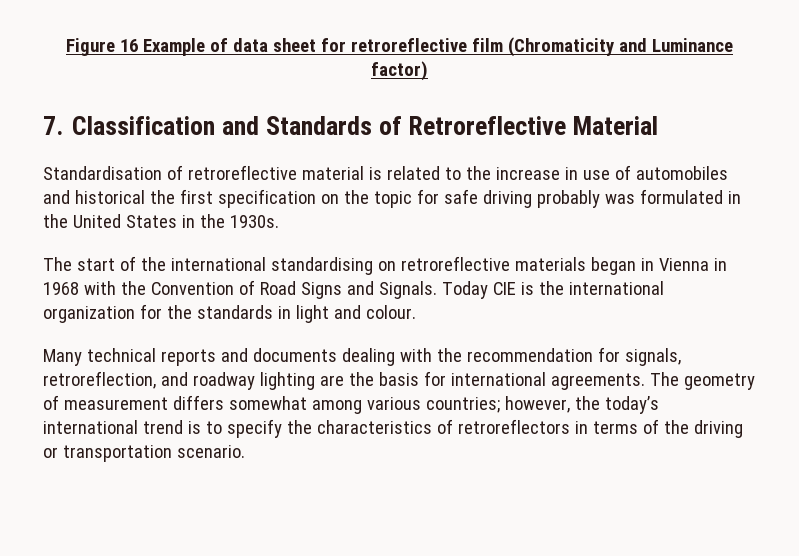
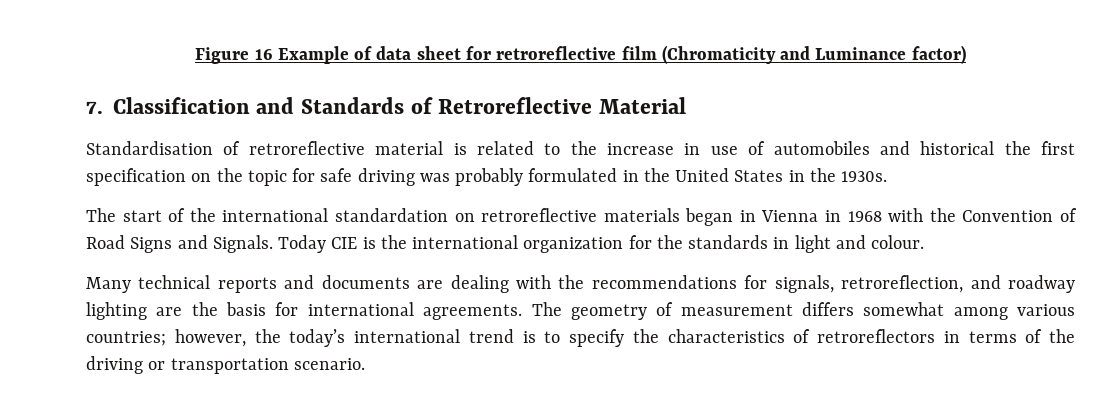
- Standardisation of retroreflective material is related to the increase in use of automobiles and historical the first specification on the topic for safe driving probably was formulated in the United States in the 1930s.
+ Standardisation of retroreflective material is related to the increase in use of automobiles and historical the first specification on the topic for safe driving was probably formulated in the United States in the 1930s.
- The start of the international standardising on retroreflective materials began in Vienna in 1968 with the Convention of Road Signs and Signals.
+ The start of the international standardation on retroreflective materials began in Vienna in 1968 with the Convention of Road Signs and Signals.
- Many technical reports and documents dealing with the recommendation for signals, retroreflection, and roadway lighting are the basis for international agreements.
+ Many technical reports and documents are dealing with the recommendations for signals, retroreflection, and roadway lighting are the basis for international agreements.

